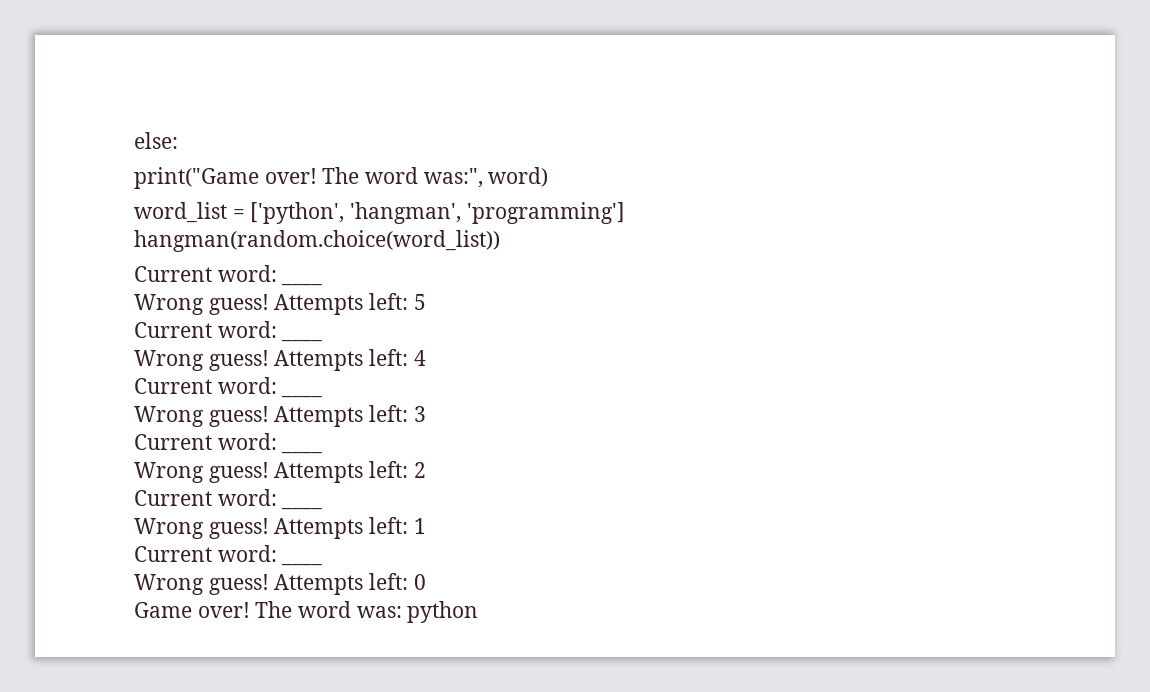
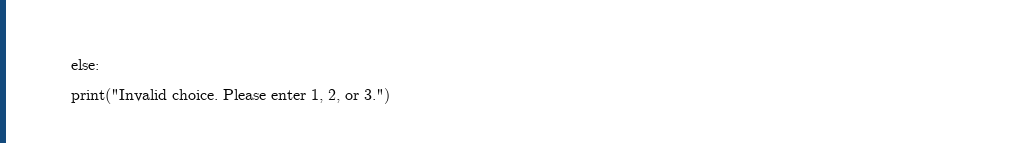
- print("Game over! The word was:", word)
- word_list = ['python', 'hangman', 'programming']
- hangman(random.choice(word_list))
- Current word: ____
- Wrong guess! Attempts left: 5
- Current word: ____
- Wrong guess! Attempts left: 4
- Current word: ____
- Wrong guess! Attempts left: 3
- Current word: ____
- Wrong guess! Attempts left: 2
- Current word: ____
- Wrong guess! Attempts left: 1
- Current word: ____
- Wrong guess! Attempts left: 0
- Game over! The word was: python
+ print("Invalid choice. Please enter 1, 2, or 3.")

